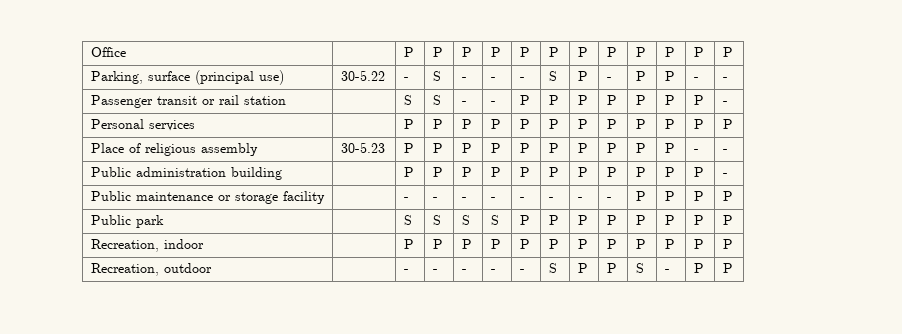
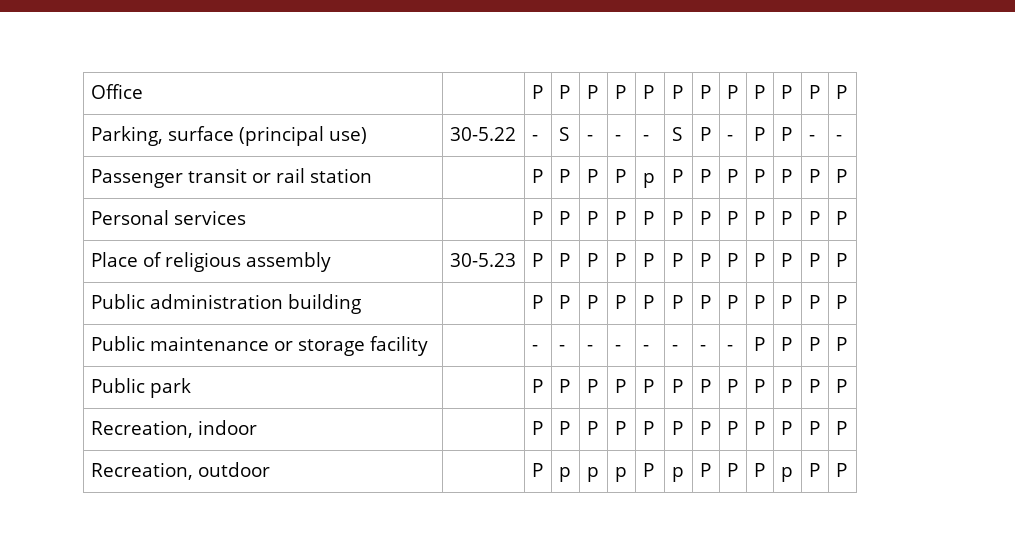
- Passenger transit or rail station | | S | S | - | - | P | P | P | P | P | P | P | -
+ Passenger transit or rail station | | P | P | P | P | p | P | P | P | P | P | P | P
- Place of religious assembly | 30-5.23 | P | P | P | P | P | P | P | P | P | P | - | -
+ Place of religious assembly | 30-5.23 | P | P | P | P | P | P | P | P | P | P | P | P
- Public administration building | | P | P | P | P | P | P | P | P | P | P | P | -
+ Public administration building | | P | P | P | P | P | P | P | P | P | P | P | P
- Public park | | S | S | S | S | P | P | P | P | P | P | P | P
+ Public park | | P | P | P | P | P | P | P | P | P | P | P | P
- Recreation, outdoor | | - | - | - | - | - | S | P | P | S | - | P | P
+ Recreation, outdoor | | P | p | p | p | P | p | P | P | P | p | P | P

